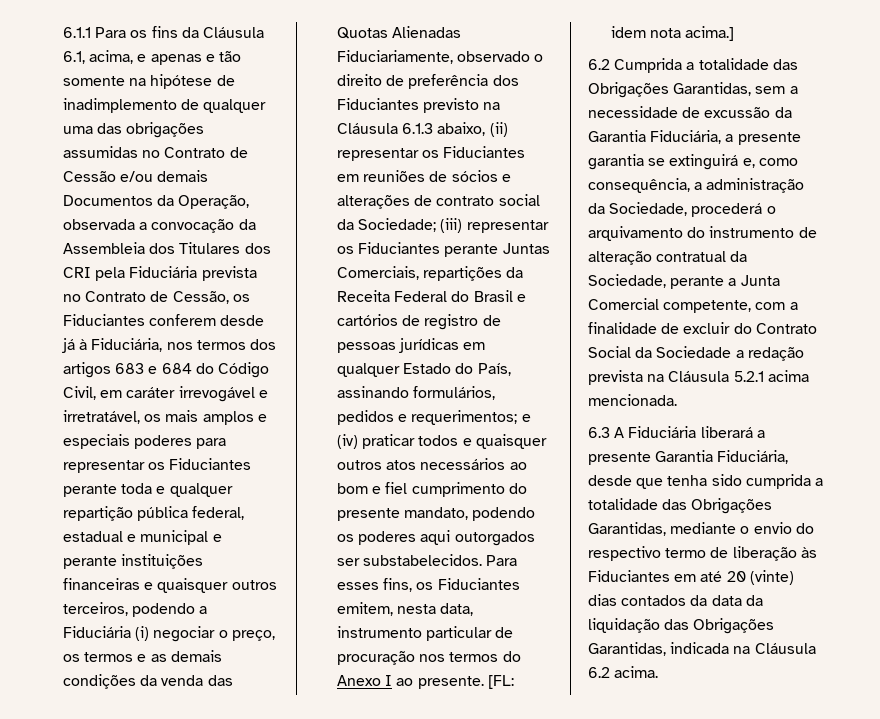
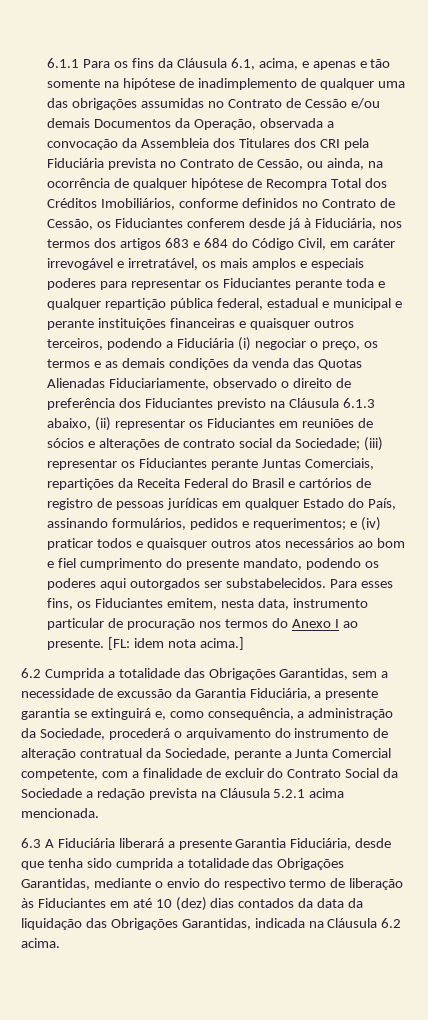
- 6.1.1 Para os fins da Cláusula 6.1, acima, e apenas e tão somente na hipótese de inadimplemento de qualquer uma das obrigações assumidas no Contrato de Cessão e/ou demais Documentos da Operação, observada a convocação da Assembleia dos Titulares dos CRI pela Fiduciária prevista no Contrato de Cessão, os Fiduciantes conferem desde já à Fiduciária, nos termos dos artigos 683 e 684 do Código Civil, em caráter irrevogável e irretratável, os mais amplos e especiais poderes para representar os Fiduciantes perante toda e qualquer repartição pública federal, estadual e municipal e perante instituições financeiras e quaisquer outros terceiros, podendo a Fiduciária (i) negociar o preço, os termos e as demais condições da venda das Quotas Alienadas Fiduciariamente, observado o direito de preferência dos Fiduciantes previsto na Cláusula 6.1.3 abaixo, (ii) representar os Fiduciantes em reuniões de sócios e alterações de contrato social da Sociedade;
+ 6.1.1 Para os fins da Cláusula 6.1, acima, e apenas e tão somente na hipótese de inadimplemento de qualquer uma das obrigações assumidas no Contrato de Cessão e/ou demais Documentos da Operação, observada a convocação da Assembleia dos Titulares dos CRI pela Fiduciária prevista no Contrato de Cessão, ou ainda, na ocorrência de qualquer hipótese de Recompra Total dos Créditos Imobiliários, conforme definidos no Contrato de Cessão, os Fiduciantes conferem desde já à Fiduciária, nos termos dos artigos 683 e 684 do Código Civil, em caráter irrevogável e irretratável, os mais amplos e especiais poderes para representar os Fiduciantes perante toda e qualquer repartição pública federal, estadual e municipal e perante instituições financeiras e quaisquer outros terceiros, podendo a Fiduciária (i) negociar o preço, os termos e as demais condições da venda das Quotas Alienadas Fiduciariamente, observado o direito de preferência dos Fiduciantes previsto na Cláusula 6.1.3 abaixo, (ii) representar os Fiduciantes em reuniões de sócios e alterações de contrato social da Sociedade;
- 6.3 A Fiduciária liberará a presente Garantia Fiduciária, desde que tenha sido cumprida a totalidade das Obrigações Garantidas, mediante o envio do respectivo termo de liberação às Fiduciantes em até 20 (vinte) dias contados da data da liquidação das Obrigações Garantidas, indicada na Cláusula 6.2 acima.
+ 6.3 A Fiduciária liberará a presente Garantia Fiduciária, desde que tenha sido cumprida a totalidade das Obrigações Garantidas, mediante o envio do respectivo termo de liberação às Fiduciantes em até 10 (dez) dias contados da data da liquidação das Obrigações Garantidas, indicada na Cláusula 6.2 acima.

